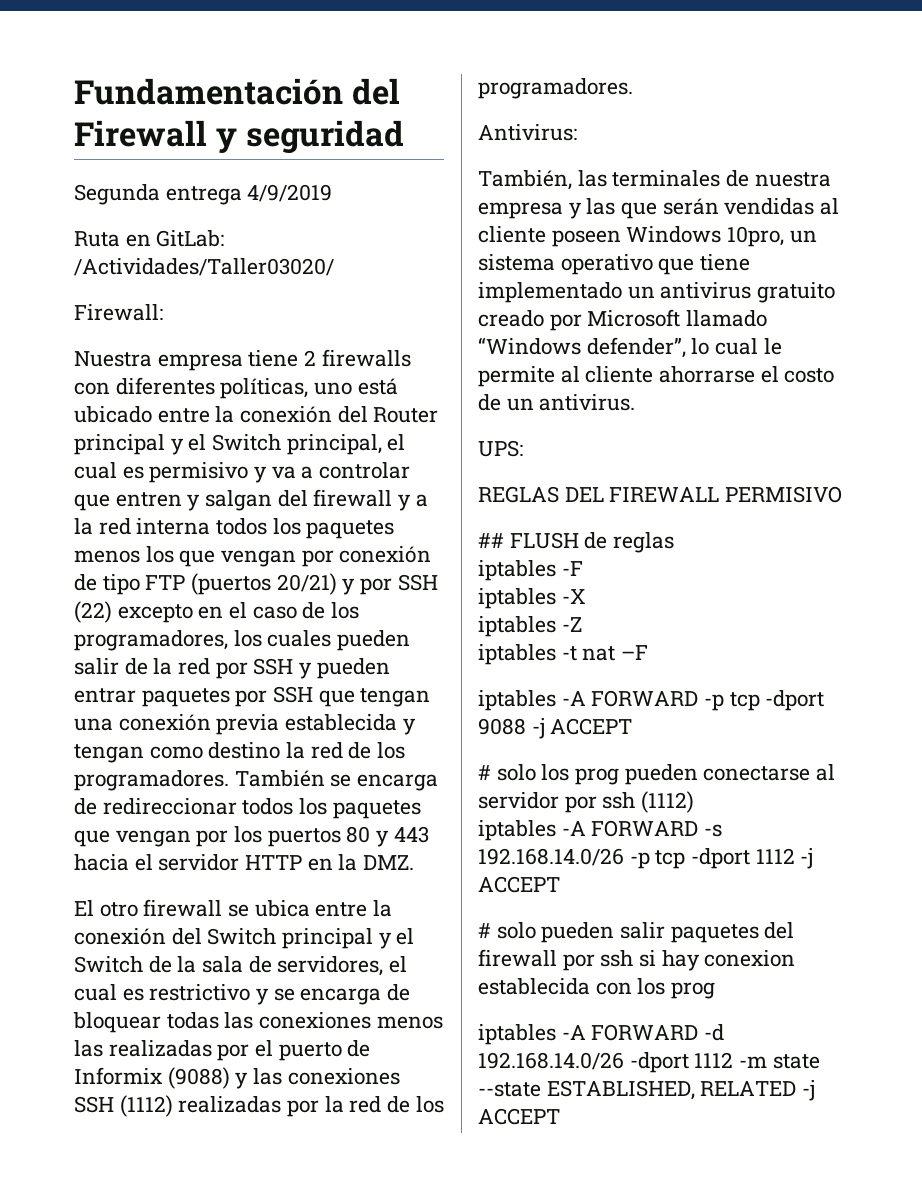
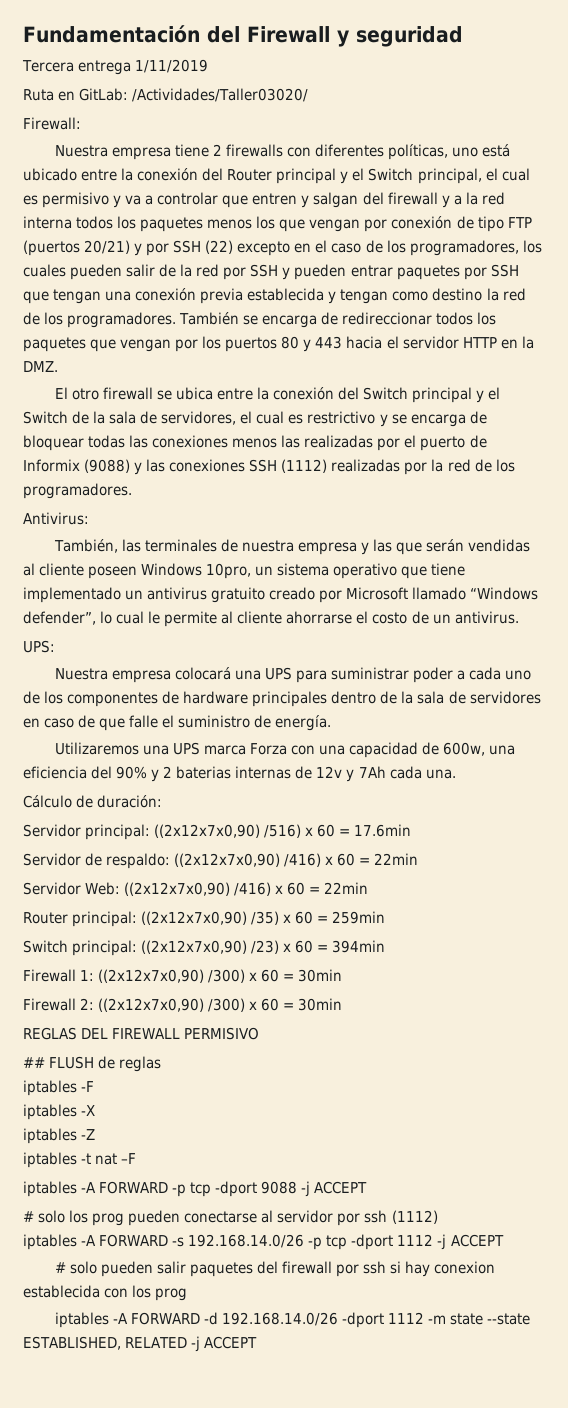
- Segunda entrega 4/9/2019
+ Tercera entrega 1/11/2019
+ Nuestra empresa colocará una UPS para suministrar poder a cada uno de los componentes de hardware principales dentro de la sala de servidores en caso de que falle el suministro de energía.
+ Utilizaremos una UPS marca Forza con una capacidad de 600w, una eficiencia del 90% y 2 baterias internas de 12v y 7Ah cada una.
+ Cálculo de duración:
+ Servidor principal: ((2x12x7x0,90) /516) x 60 = 17.6min
+ Servidor de respaldo: ((2x12x7x0,90) /416) x 60 = 22min
+ Servidor Web: ((2x12x7x0,90) /416) x 60 = 22min
+ Router principal: ((2x12x7x0,90) /35) x 60 = 259min
+ Switch principal: ((2x12x7x0,90) /23) x 60 = 394min
+ Firewall 1: ((2x12x7x0,90) /300) x 60 = 30min
+ Firewall 2: ((2x12x7x0,90) /300) x 60 = 30min

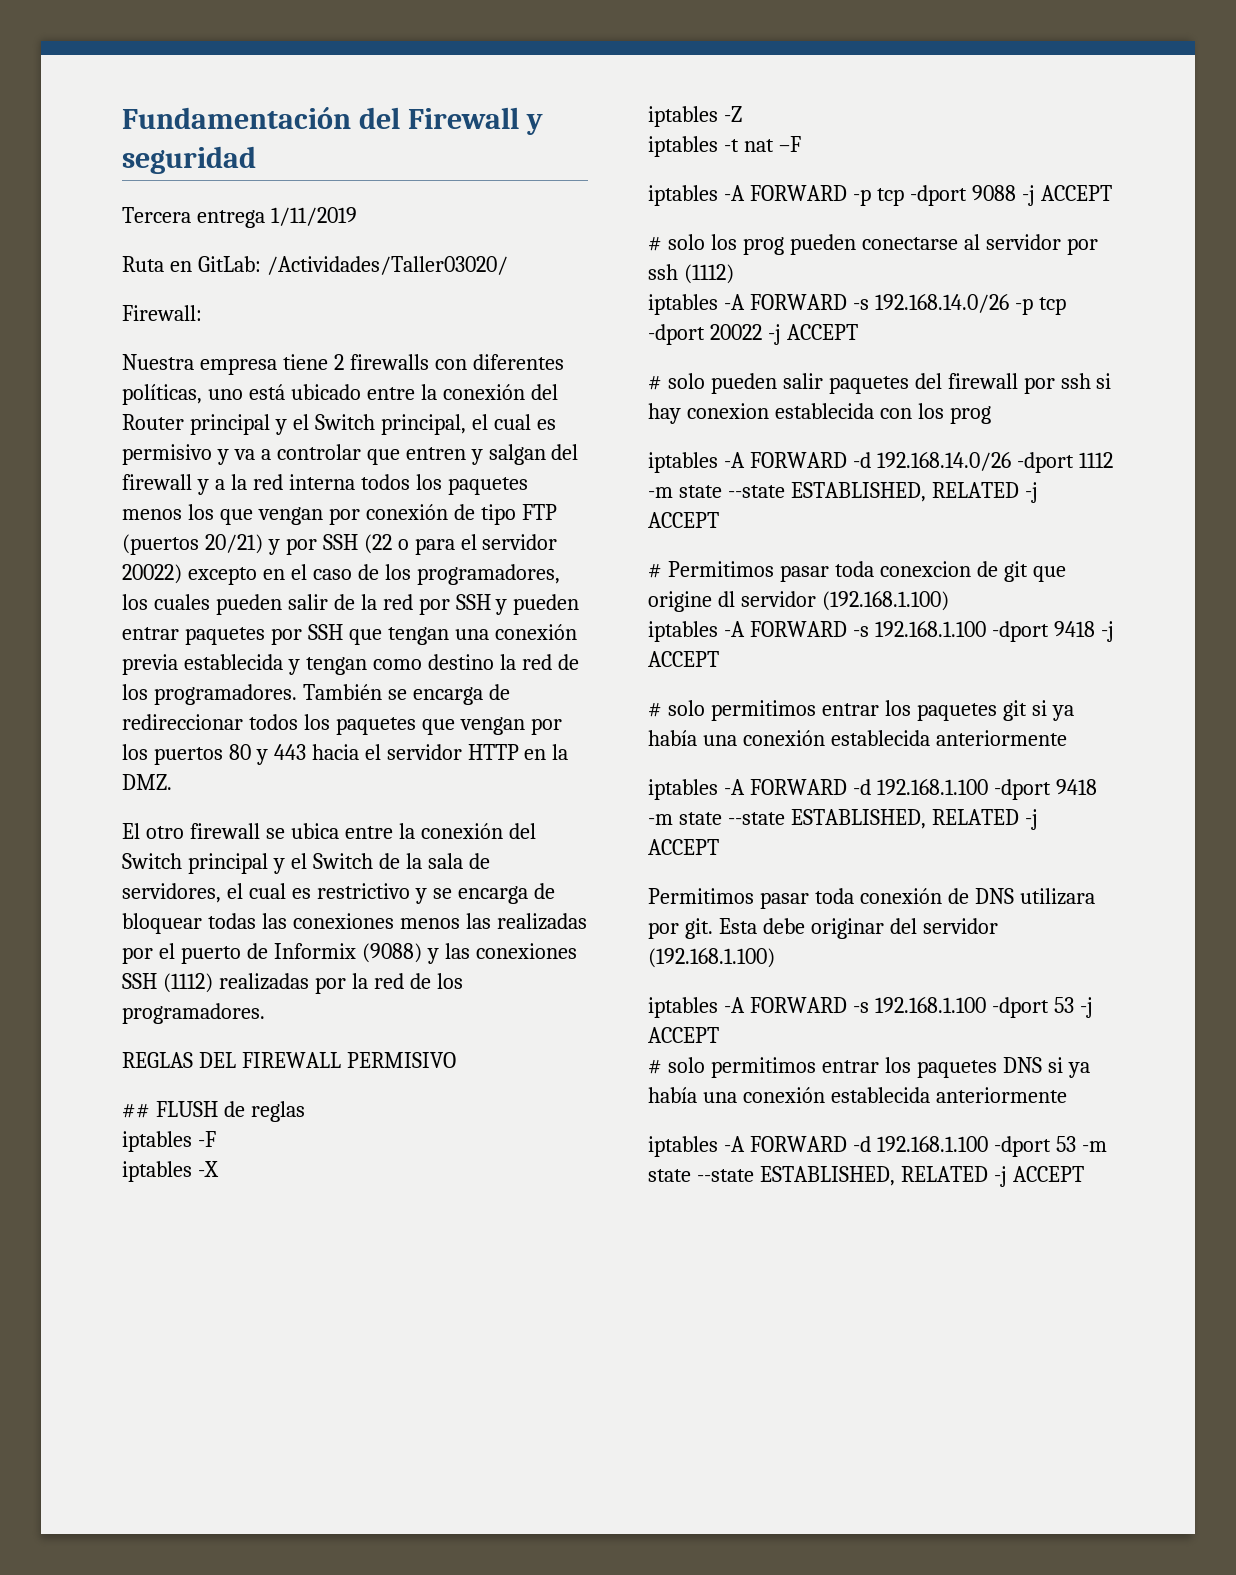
- Nuestra empresa tiene 2 firewalls con diferentes políticas, uno está ubicado entre la conexión del Router principal y el Switch principal, el cual es permisivo y va a controlar que entren y salgan del firewall y a la red interna todos los paquetes menos los que vengan por conexión de tipo FTP (puertos 20/21) y por SSH (22) excepto en el caso de los programadores, los cuales pueden salir de la red por SSH y pueden entrar paquetes por SSH que tengan una conexión previa establecida y tengan como destino la red de los programadores.
+ Nuestra empresa tiene 2 firewalls con diferentes políticas, uno está ubicado entre la conexión del Router principal y el Switch principal, el cual es permisivo y va a controlar que entren y salgan del firewall y a la red interna todos los paquetes menos los que vengan por conexión de tipo FTP (puertos 20/21) y por SSH (22 o para el servidor 20022) excepto en el caso de los programadores, los cuales pueden salir de la red por SSH y pueden entrar paquetes por SSH que tengan una conexión previa establecida y tengan como destino la red de los programadores.
- Antivirus:
- También, las terminales de nuestra empresa y las que serán vendidas al cliente poseen Windows 10pro, un sistema operativo que tiene implementado un antivirus gratuito creado por Microsoft llamado “Windows defender”, lo cual le permite al cliente ahorrarse el costo de un antivirus.
- UPS:
- Nuestra empresa colocará una UPS para suministrar poder a cada uno de los componentes de hardware principales dentro de la sala de servidores en caso de que falle el suministro de energía.
- Utilizaremos una UPS marca Forza con una capacidad de 600w, una eficiencia del 90% y 2 baterias internas de 12v y 7Ah cada una.
- Cálculo de duración:
- Servidor principal: ((2x12x7x0,90) /516) x 60 = 17.6min
- Servidor de respaldo: ((2x12x7x0,90) /416) x 60 = 22min
- Servidor Web: ((2x12x7x0,90) /416) x 60 = 22min
- Router principal: ((2x12x7x0,90) /35) x 60 = 259min
- Switch principal: ((2x12x7x0,90) /23) x 60 = 394min
- Firewall 1: ((2x12x7x0,90) /300) x 60 = 30min
- Firewall 2: ((2x12x7x0,90) /300) x 60 = 30min
- iptables -A FORWARD -s 192.168.14.0/26 -p tcp -dport 1112 -j ACCEPT
+ iptables -A FORWARD -s 192.168.14.0/26 -p tcp -dport 20022 -j ACCEPT
+ # Permitimos pasar toda conexcion de git que origine dl servidor (192.168.1.100)
+ iptables -A FORWARD -s 192.168.1.100 -dport 9418 -j ACCEPT
+ # solo permitimos entrar los paquetes git si ya había una conexión establecida anteriormente
+ iptables -A FORWARD -d 192.168.1.100 -dport 9418 -m state --state ESTABLISHED, RELATED -j ACCEPT
+ Permitimos pasar toda conexión de DNS utilizara por git. Esta debe originar del servidor (192.168.1.100)
+ iptables -A FORWARD -s 192.168.1.100 -dport 53 -j ACCEPT
+ # solo permitimos entrar los paquetes DNS si ya había una conexión establecida anteriormente
+ iptables -A FORWARD -d 192.168.1.100 -dport 53 -m state --state ESTABLISHED, RELATED -j ACCEPT

